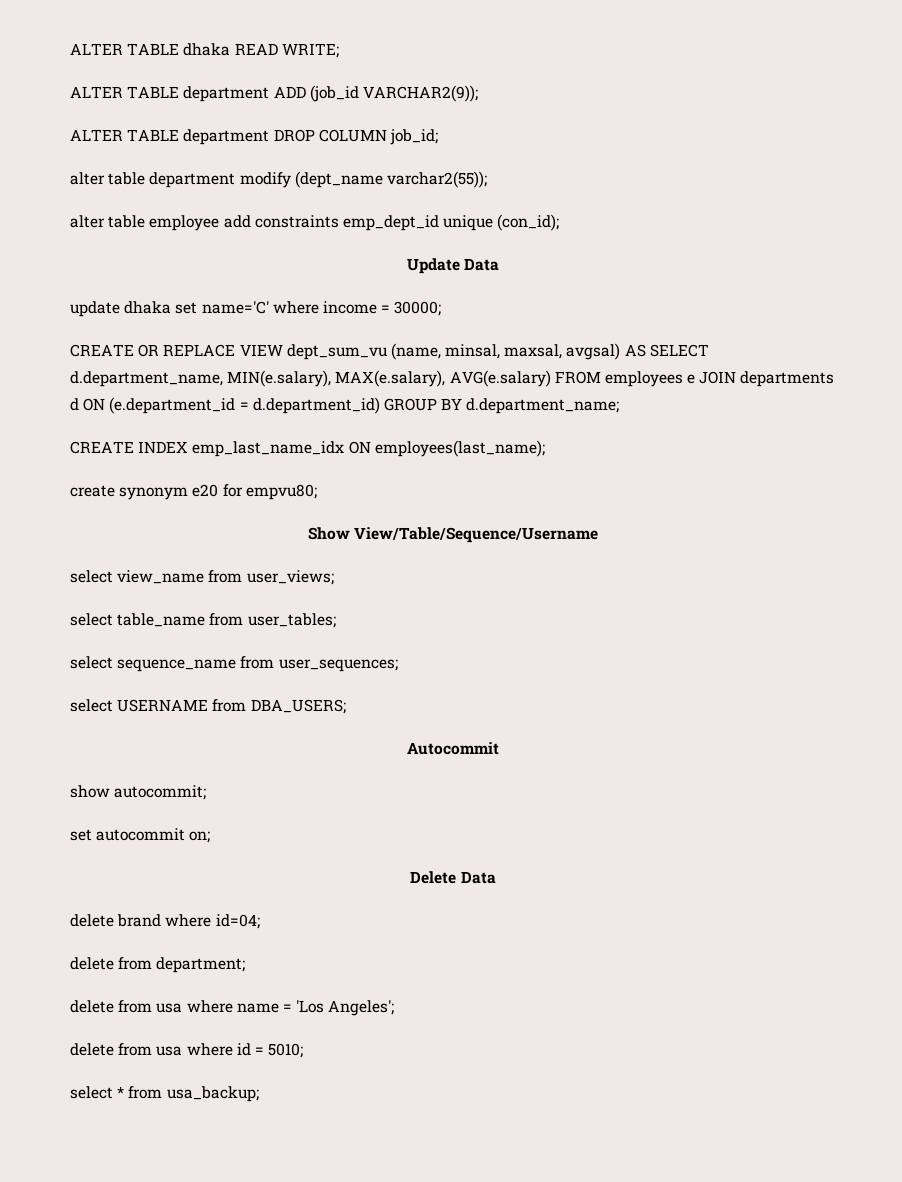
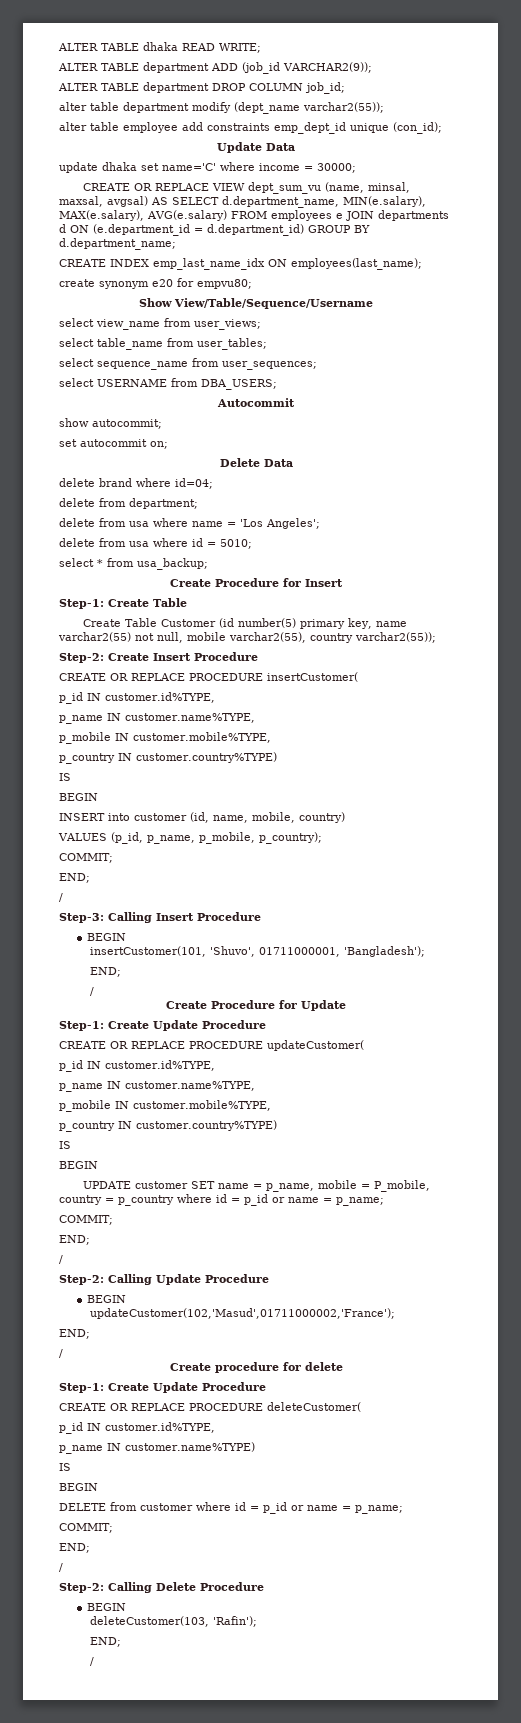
+ Create Procedure for Insert
+ Step-1: Create Table
+ Create Table Customer (id number(5) primary key, name varchar2(55) not null, mobile varchar2(55), country varchar2(55));
+ Step-2: Create Insert Procedure
+ CREATE OR REPLACE PROCEDURE insertCustomer(
+ p_id IN customer.id%TYPE,
+ p_name IN customer.name%TYPE,
+ p_mobile IN customer.mobile%TYPE,
+ p_country IN customer.country%TYPE)
+ IS
+ BEGIN
+ INSERT into customer (id, name, mobile, country)
+ VALUES (p_id, p_name, p_mobile, p_country);
+ COMMIT;
+ END;
+ /
+ Step-3: Calling Insert Procedure
+ BEGIN
+ insertCustomer(101, 'Shuvo', 01711000001, 'Bangladesh');
+ END;
+ /
+ Create Procedure for Update
+ Step-1: Create Update Procedure
+ CREATE OR REPLACE PROCEDURE updateCustomer(
+ p_id IN customer.id%TYPE,
+ p_name IN customer.name%TYPE,
+ p_mobile IN customer.mobile%TYPE,
+ p_country IN customer.country%TYPE)
+ IS
+ BEGIN
+ UPDATE customer SET name = p_name, mobile = P_mobile, country = p_country where id = p_id or name = p_name;
+ COMMIT;
+ END;
+ /
+ Step-2: Calling Update Procedure
+ BEGIN
+ updateCustomer(102,'Masud',01711000002,'France');
+ END;
+ /
+ Create procedure for delete
+ Step-1: Create Update Procedure
+ CREATE OR REPLACE PROCEDURE deleteCustomer(
+ p_id IN customer.id%TYPE,
+ p_name IN customer.name%TYPE)
+ IS
+ BEGIN
+ DELETE from customer where id = p_id or name = p_name;
+ COMMIT;
+ END;
+ /
+ Step-2: Calling Delete Procedure
+ BEGIN
+ deleteCustomer(103, 'Rafin');
+ END;
+ /

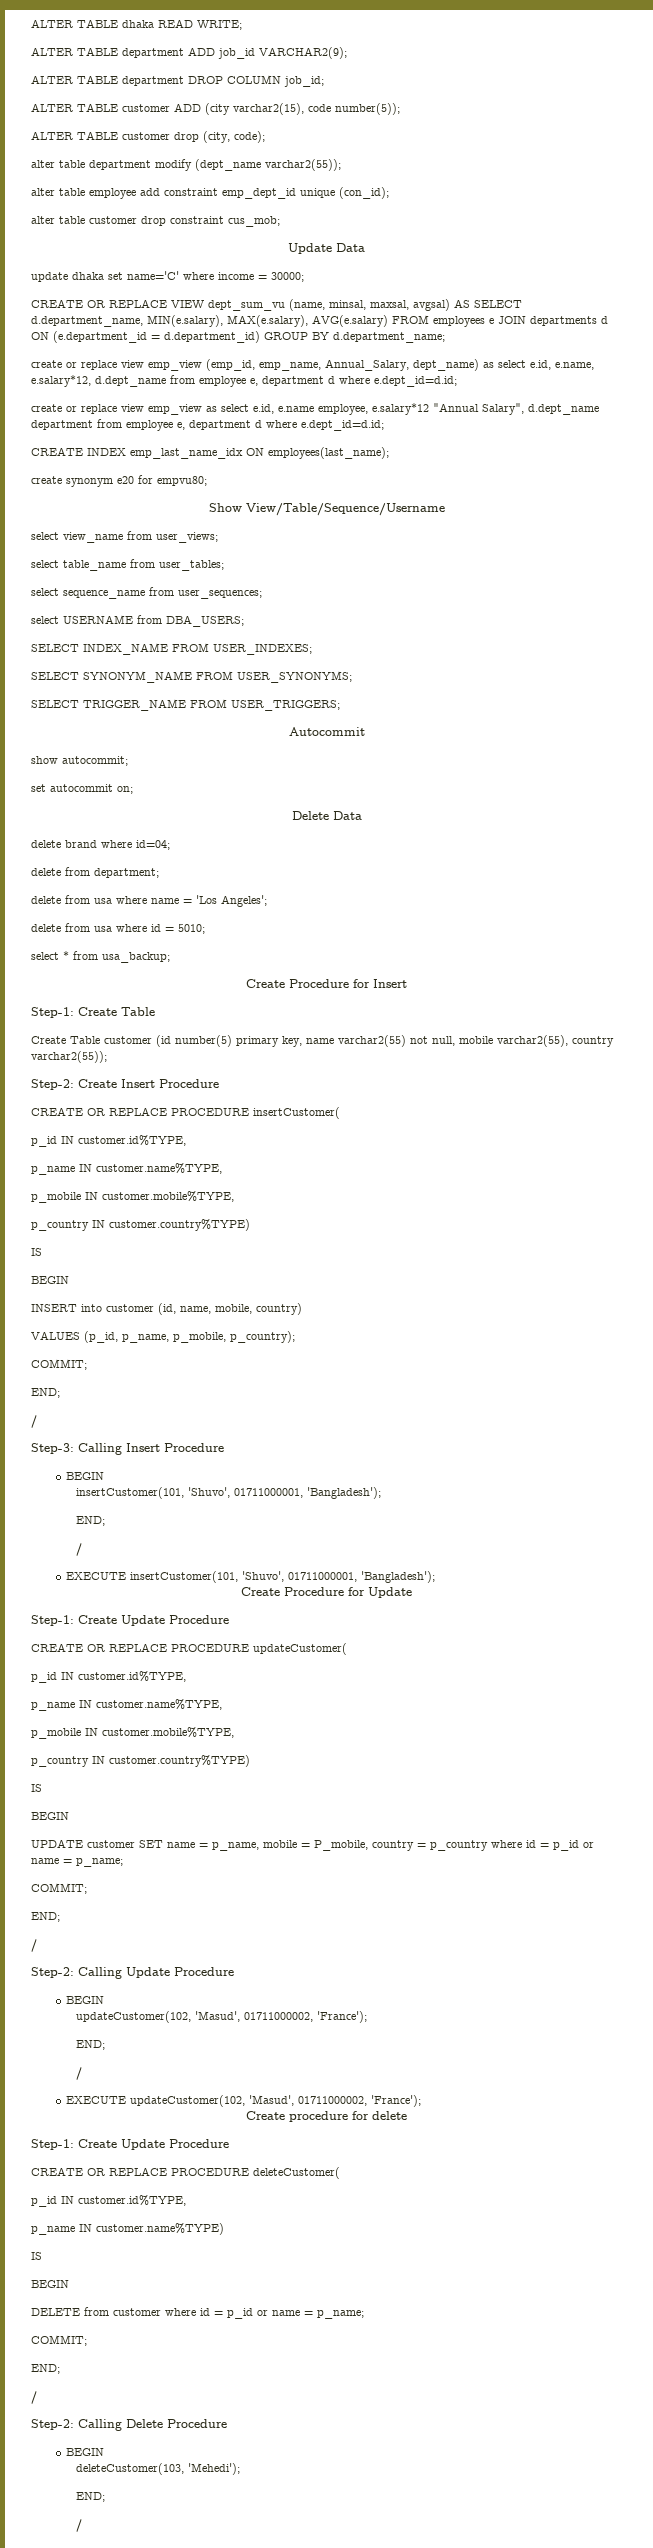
- ALTER TABLE department ADD (job_id VARCHAR2(9));
+ ALTER TABLE department ADD job_id VARCHAR2(9);
+ ALTER TABLE customer ADD (city varchar2(15), code number(5));
+ ALTER TABLE customer drop (city, code);
- alter table employee add constraints emp_dept_id unique (con_id);
+ alter table employee add constraint emp_dept_id unique (con_id);
+ alter table customer drop constraint cus_mob;
+ create or replace view emp_view (emp_id, emp_name, Annual_Salary, dept_name) as select e.id, e.name, e.salary*12, d.dept_name from employee e, department d where e.dept_id=d.id;
+ create or replace view emp_view as select e.id, e.name employee, e.salary*12 "Annual Salary", d.dept_name department from employee e, department d where e.dept_id=d.id;
+ SELECT INDEX_NAME FROM USER_INDEXES;
+ SELECT SYNONYM_NAME FROM USER_SYNONYMS;
+ SELECT TRIGGER_NAME FROM USER_TRIGGERS;
- Create Table Customer (id number(5) primary key, name varchar2(55) not null, mobile varchar2(55), country varchar2(55));
+ Create Table customer (id number(5) primary key, name varchar2(55) not null, mobile varchar2(55), country varchar2(55));
+ EXECUTE insertCustomer(101, 'Shuvo', 01711000001, 'Bangladesh');
  Step-2: Calling Update Procedure
  BEGIN
- updateCustomer(102,'Masud',01711000002,'France');
+ updateCustomer(102, 'Masud', 01711000002, 'France');
  END;
  /
+ EXECUTE updateCustomer(102, 'Masud', 01711000002, 'France');
- deleteCustomer(103, 'Rafin');
+ deleteCustomer(103, 'Mehedi');

